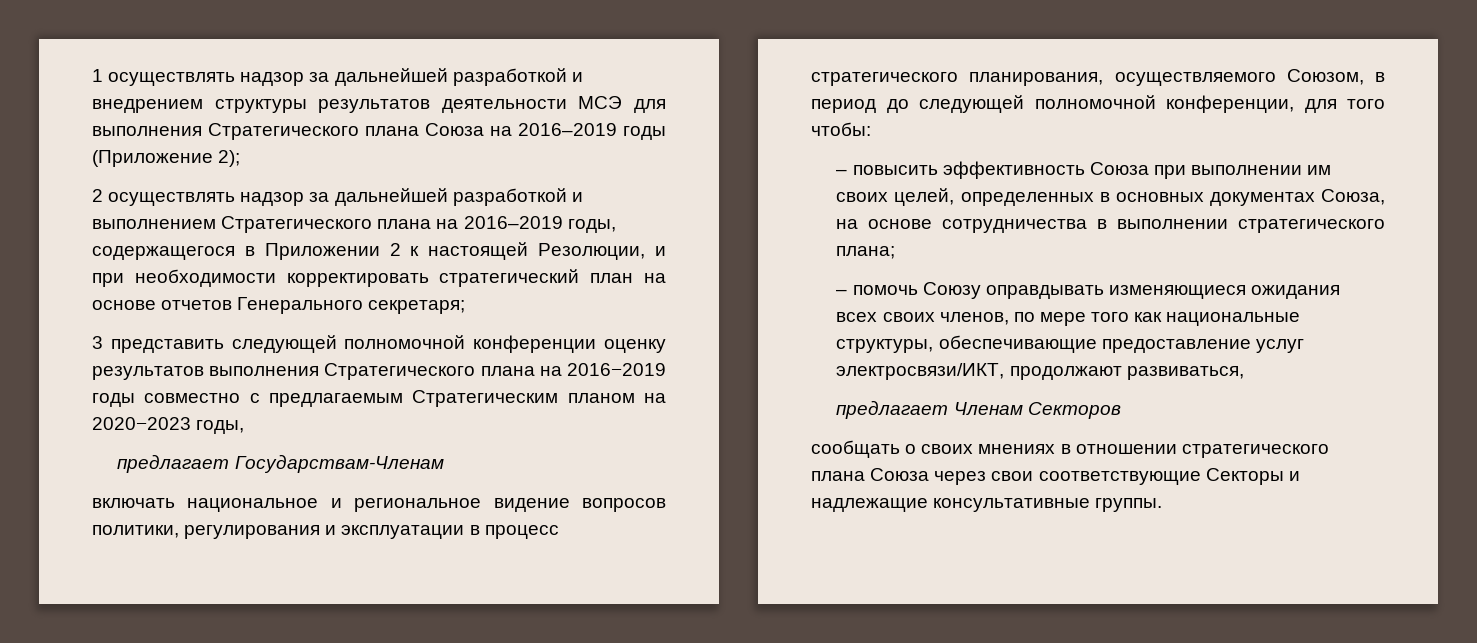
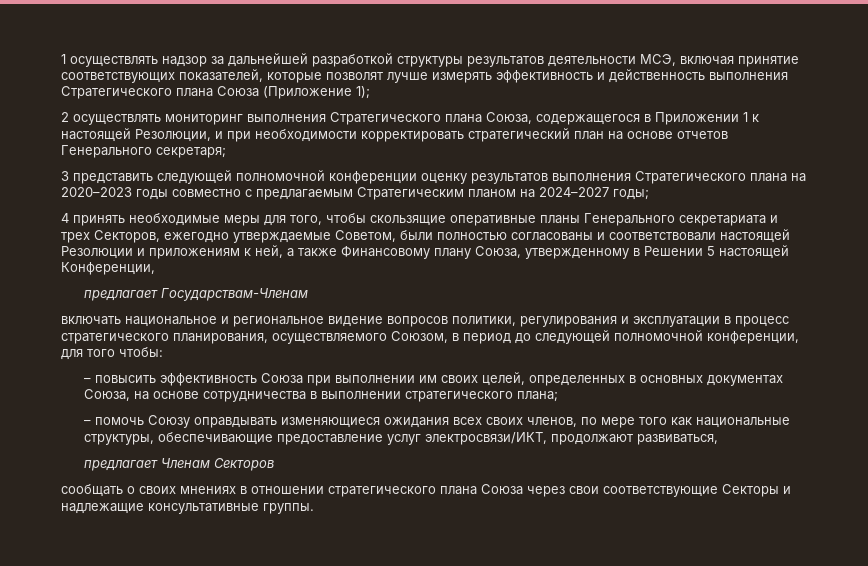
- 1 осуществлять надзор за дальнейшей разработкой и внедрением структуры результатов деятельности МСЭ для выполнения Стратегического плана Союза на 2016–2019 годы (Приложение 2);
- 2 осуществлять надзор за дальнейшей разработкой и выполнением Стратегического плана на 2016–2019 годы, содержащегося в Приложении 2 к настоящей Резолюции, и при необходимости корректировать стратегический план на основе отчетов Генерального секретаря;
+ 1 осуществлять надзор за дальнейшей разработкой структуры результатов деятельности МСЭ, включая принятие соответствующих показателей, которые позволят лучше измерять эффективность и действенность выполнения Стратегического плана Союза (Приложение 1);
+ 2 осуществлять мониторинг выполнения Стратегического плана Союза, содержащегося в Приложении 1 к настоящей Резолюции, и при необходимости корректировать стратегический план на основе отчетов Генерального секретаря;
- 3 представить следующей полномочной конференции оценку результатов выполнения Стратегического плана на 2016−2019 годы совместно с предлагаемым Стратегическим планом на 2020−2023 годы,
+ 3 представить следующей полномочной конференции оценку результатов выполнения Стратегического плана на 2020–2023 годы совместно с предлагаемым Стратегическим планом на 2024–2027 годы;
+ 4 принять необходимые меры для того, чтобы скользящие оперативные планы Генерального секретариата и трех Секторов, ежегодно утверждаемые Советом, были полностью согласованы и соответствовали настоящей Резолюции и приложениям к ней, а также Финансовому плану Союза, утвержденному в Решении 5 настоящей Конференции,

